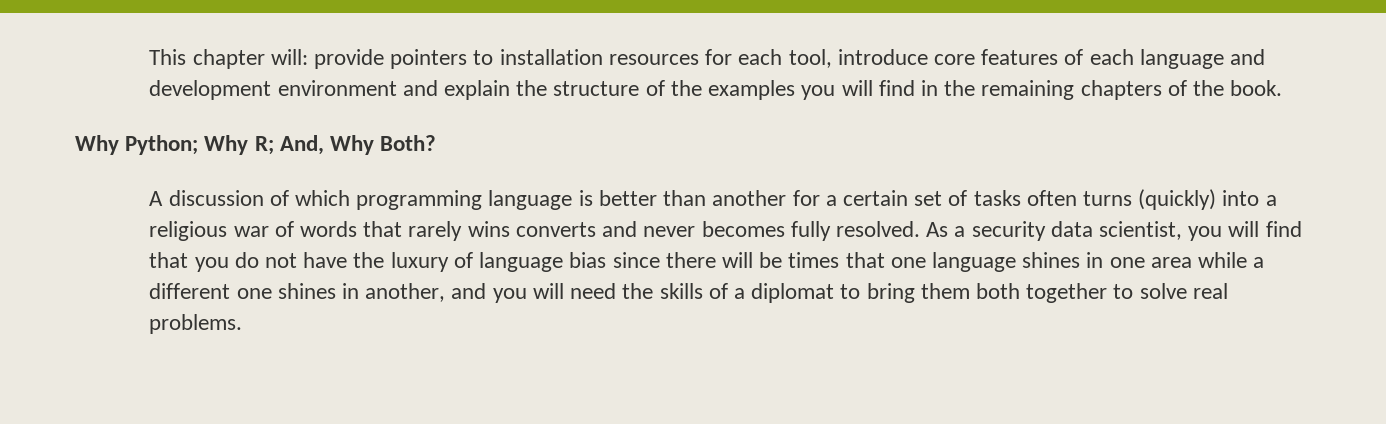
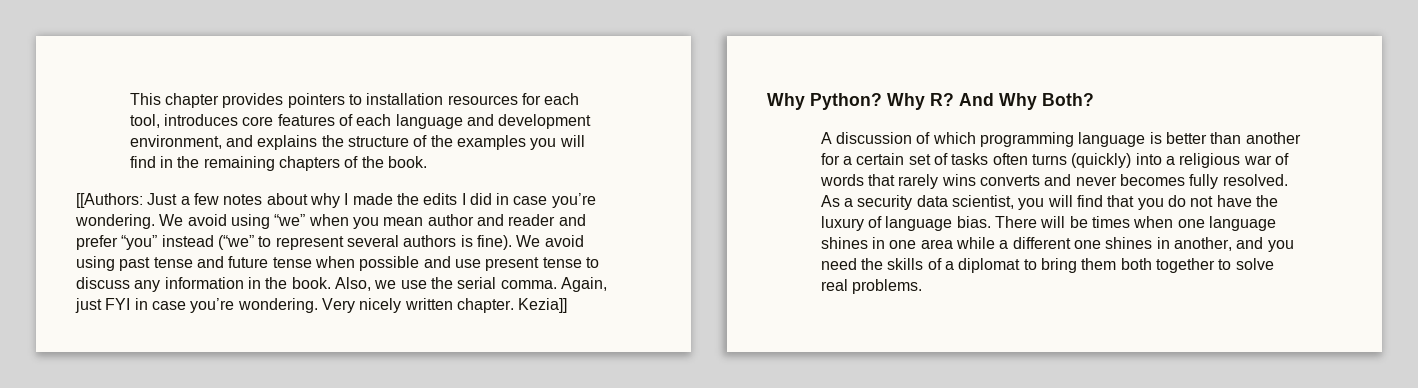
- This chapter will: provide pointers to installation resources for each tool, introduce core features of each language and development environment and explain the structure of the examples you will find in the remaining chapters of the book.
+ This chapter provides pointers to installation resources for each tool, introduces core features of each language and development environment, and explains the structure of the examples you will find in the remaining chapters of the book.
- Why Python; Why R; And, Why Both?
+ [[Authors: Just a few notes about why I made the edits I did in case you’re wondering. We avoid using “we” when you mean author and reader and prefer “you” instead (“we” to represent several authors is fine). We avoid using past tense and future tense when possible and use present tense to discuss any information in the book. Also, we use the serial comma. Again, just FYI in case you’re wondering. Very nicely written chapter. Kezia]]
+ Why Python? Why R? And Why Both?
- As a security data scientist, you will find that you do not have the luxury of language bias since there will be times that one language shines in one area while a different one shines in another, and you will need the skills of a diplomat to bring them both together to solve real problems.
+ As a security data scientist, you will find that you do not have the luxury of language bias. There will be times when one language shines in one area while a different one shines in another, and you need the skills of a diplomat to bring them both together to solve real problems.

